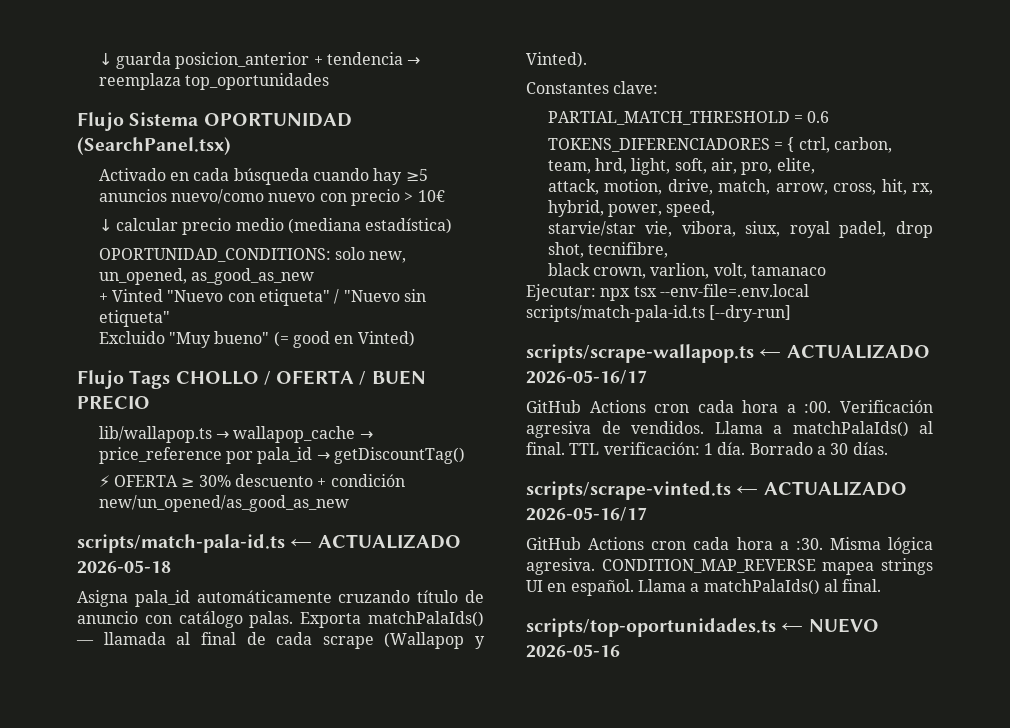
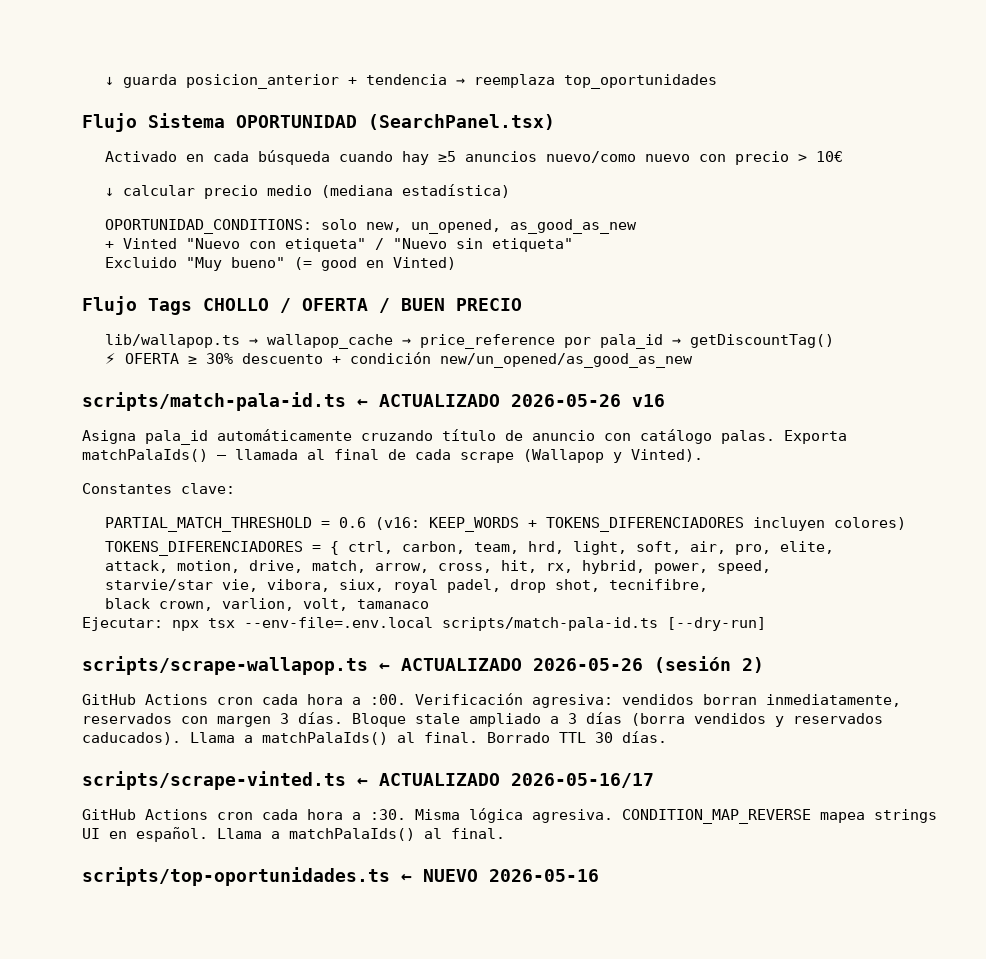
- scripts/match-pala-id.ts ← ACTUALIZADO 2026-05-18
+ scripts/match-pala-id.ts ← ACTUALIZADO 2026-05-26 v16
- PARTIAL_MATCH_THRESHOLD = 0.6
+ PARTIAL_MATCH_THRESHOLD = 0.6 (v16: KEEP_WORDS + TOKENS_DIFERENCIADORES incluyen colores)
- scripts/scrape-wallapop.ts ← ACTUALIZADO 2026-05-16/17
+ scripts/scrape-wallapop.ts ← ACTUALIZADO 2026-05-26 (sesión 2)
- Verificación agresiva de vendidos. Llama a matchPalaIds() al final. TTL verificación: 1 día. Borrado a 30 días.
+ Verificación agresiva: vendidos borran inmediatamente, reservados con margen 3 días. Bloque stale ampliado a 3 días (borra vendidos y reservados caducados). Llama a matchPalaIds() al final. Borrado TTL 30 días.

